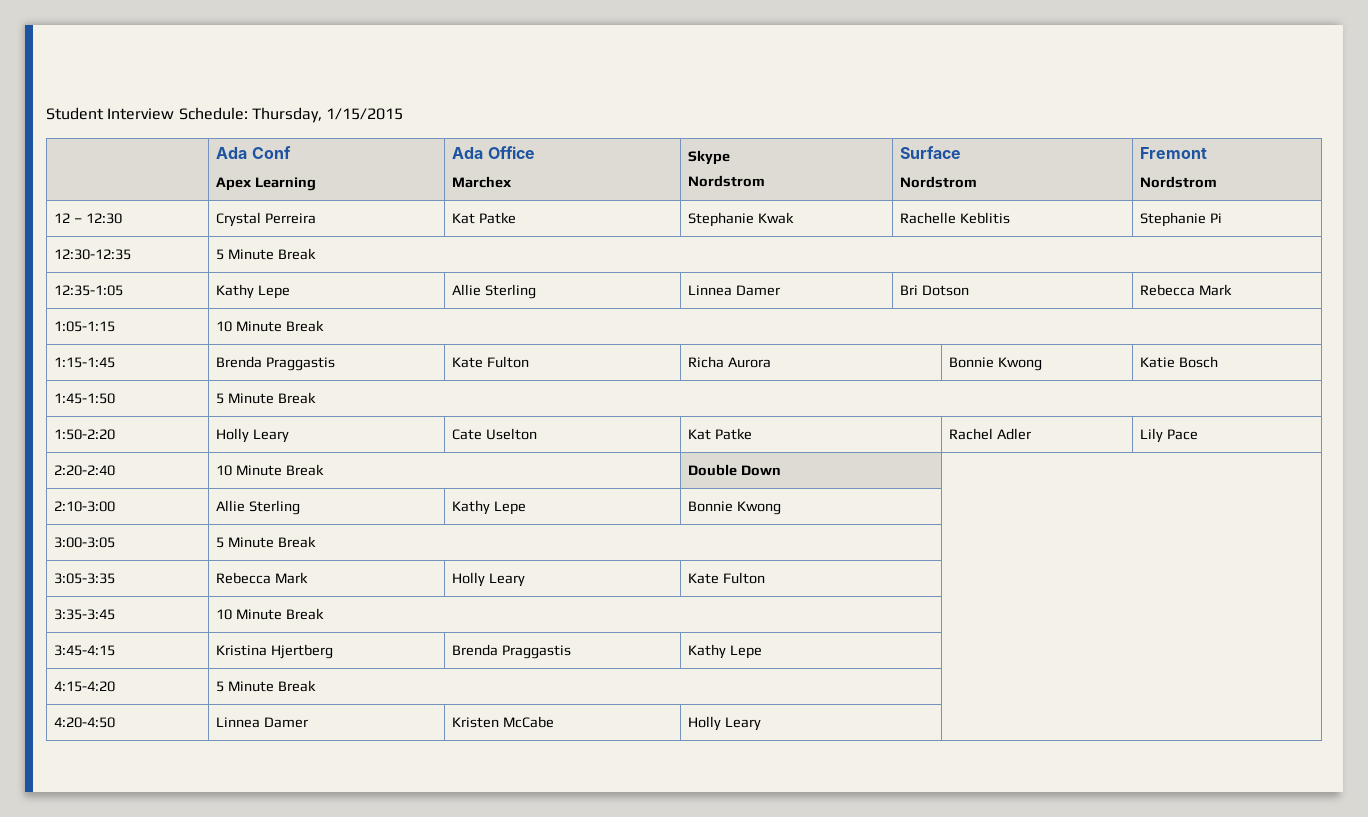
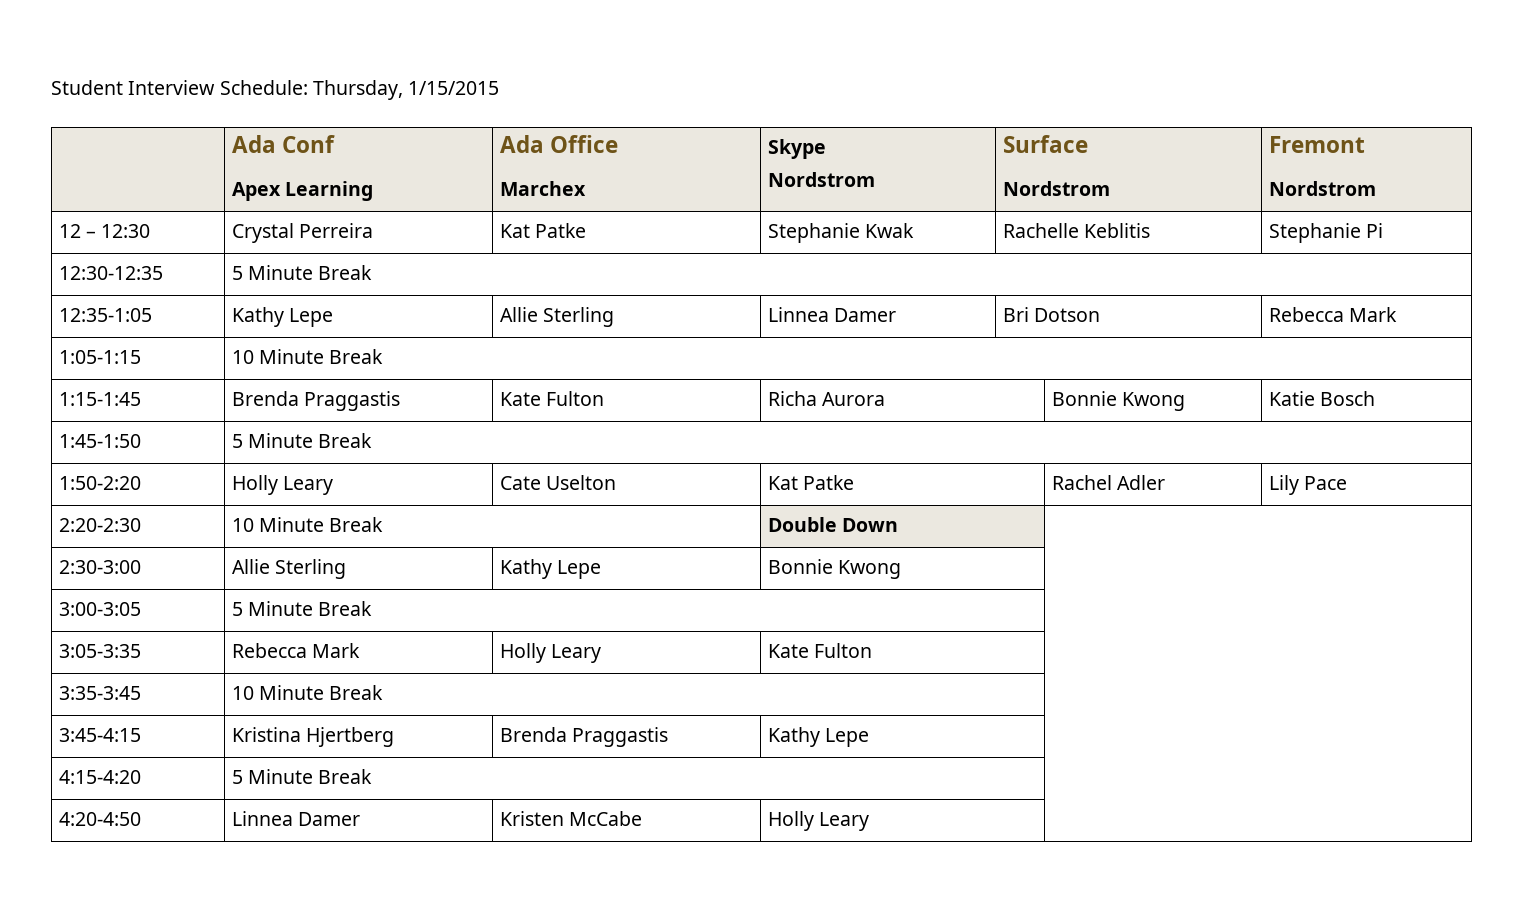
- 2:20-2:40 | 10 Minute Break | Double Down |
+ 2:20-2:30 | 10 Minute Break | Double Down |
- 2:10-3:00 | Allie Sterling | Kathy Lepe | Bonnie Kwong |
+ 2:30-3:00 | Allie Sterling | Kathy Lepe | Bonnie Kwong |

